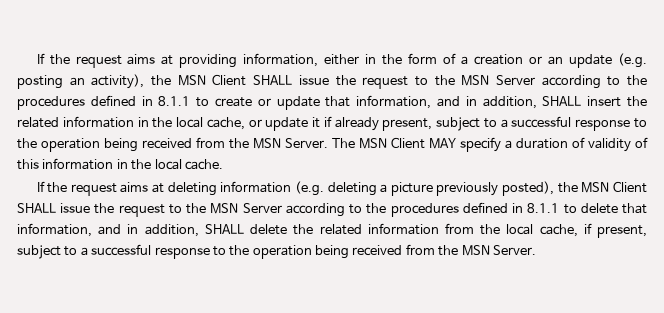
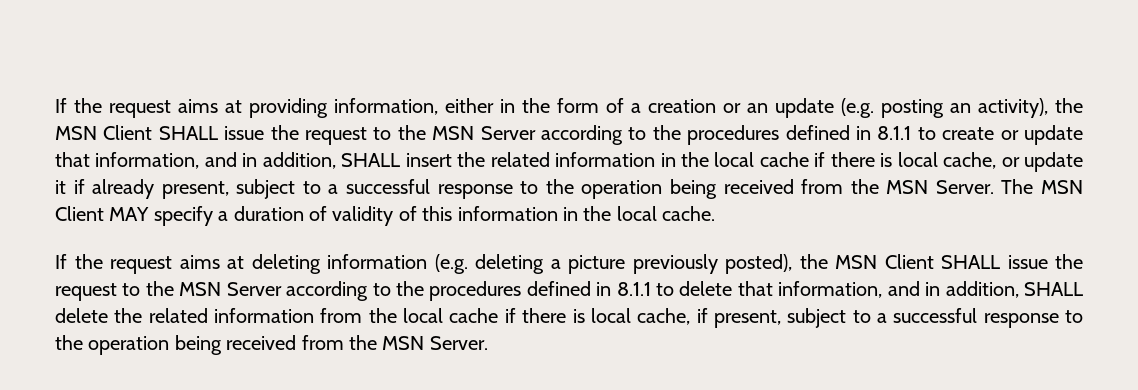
- If the request aims at providing information, either in the form of a creation or an update (e.g. posting an activity), the MSN Client SHALL issue the request to the MSN Server according to the procedures defined in 8.1.1 to create or update that information, and in addition, SHALL insert the related information in the local cache, or update it if already present, subject to a successful response to the operation being received from the MSN Server.
+ If the request aims at providing information, either in the form of a creation or an update (e.g. posting an activity), the MSN Client SHALL issue the request to the MSN Server according to the procedures defined in 8.1.1 to create or update that information, and in addition, SHALL insert the related information in the local cache if there is local cache, or update it if already present, subject to a successful response to the operation being received from the MSN Server.
- If the request aims at deleting information (e.g. deleting a picture previously posted), the MSN Client SHALL issue the request to the MSN Server according to the procedures defined in 8.1.1 to delete that information, and in addition, SHALL delete the related information from the local cache, if present, subject to a successful response to the operation being received from the MSN Server.
+ If the request aims at deleting information (e.g. deleting a picture previously posted), the MSN Client SHALL issue the request to the MSN Server according to the procedures defined in 8.1.1 to delete that information, and in addition, SHALL delete the related information from the local cache if there is local cache, if present, subject to a successful response to the operation being received from the MSN Server.

